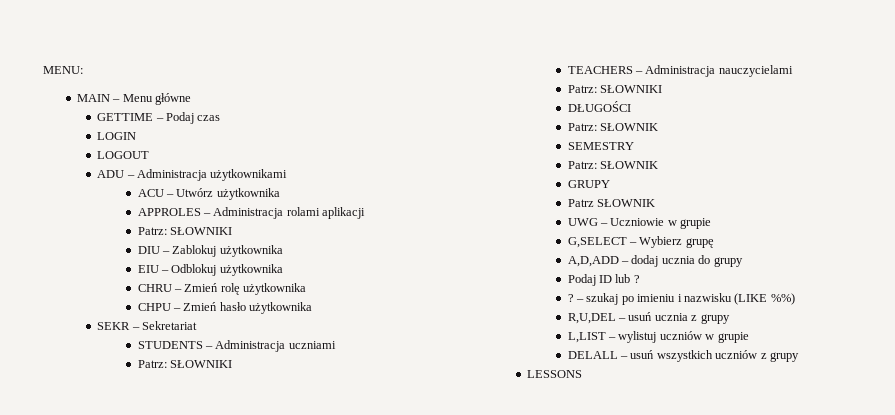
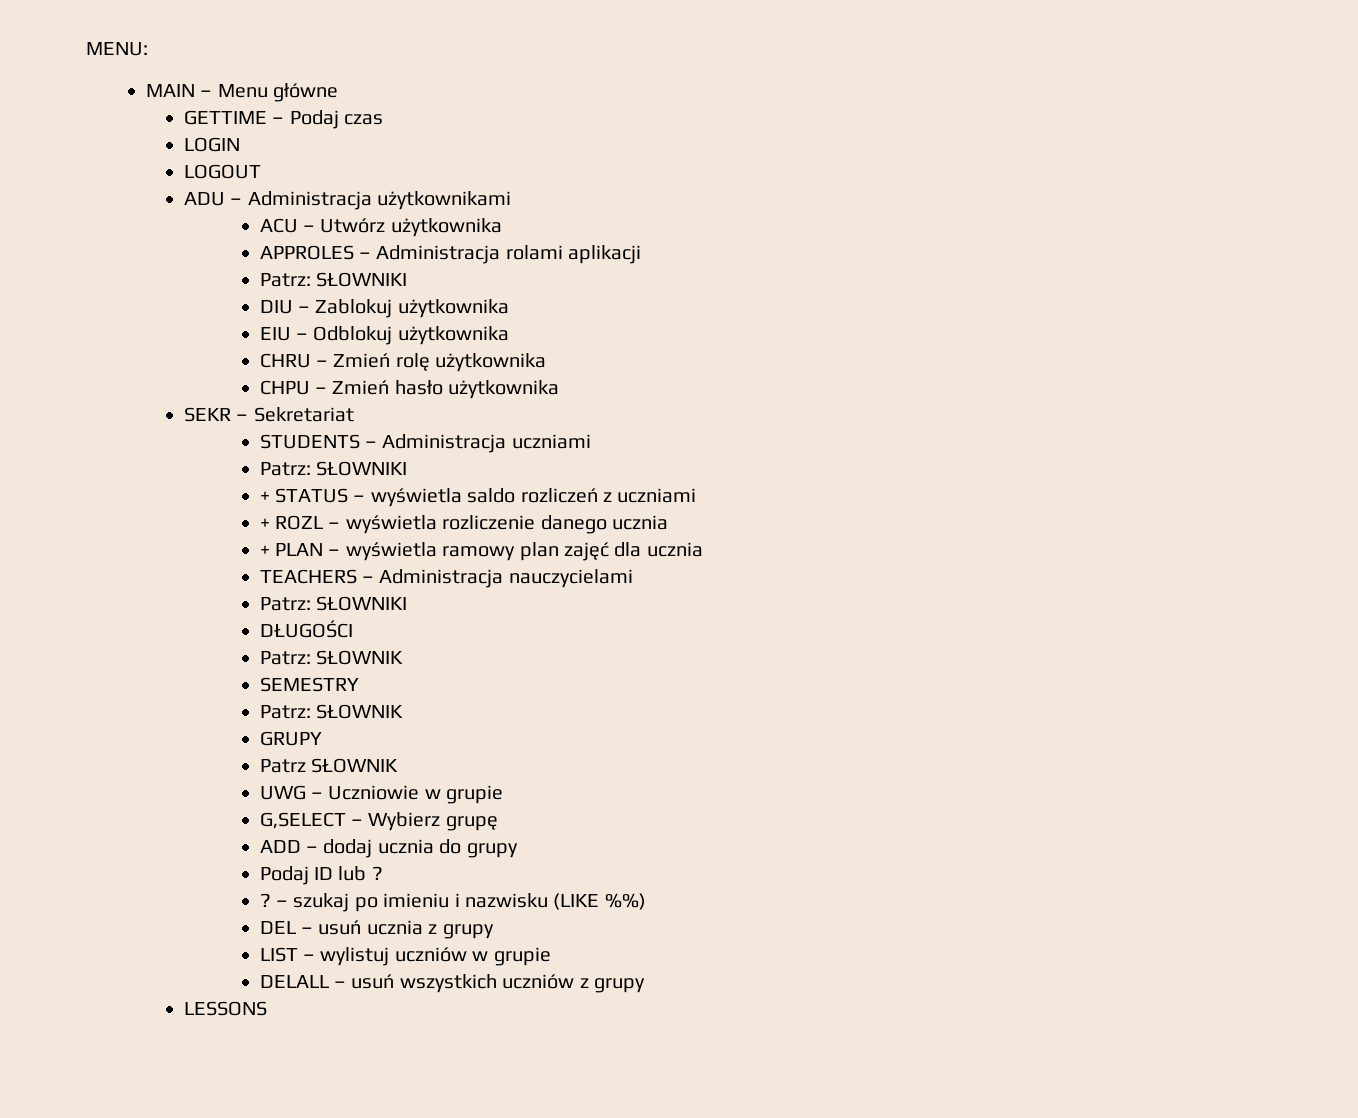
+ + STATUS – wyświetla saldo rozliczeń z uczniami
+ + ROZL – wyświetla rozliczenie danego ucznia
+ + PLAN – wyświetla ramowy plan zajęć dla ucznia
- A,D,ADD – dodaj ucznia do grupy
+ ADD – dodaj ucznia do grupy
- R,U,DEL – usuń ucznia z grupy
+ DEL – usuń ucznia z grupy
- L,LIST – wylistuj uczniów w grupie
+ LIST – wylistuj uczniów w grupie

